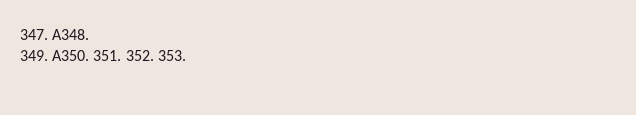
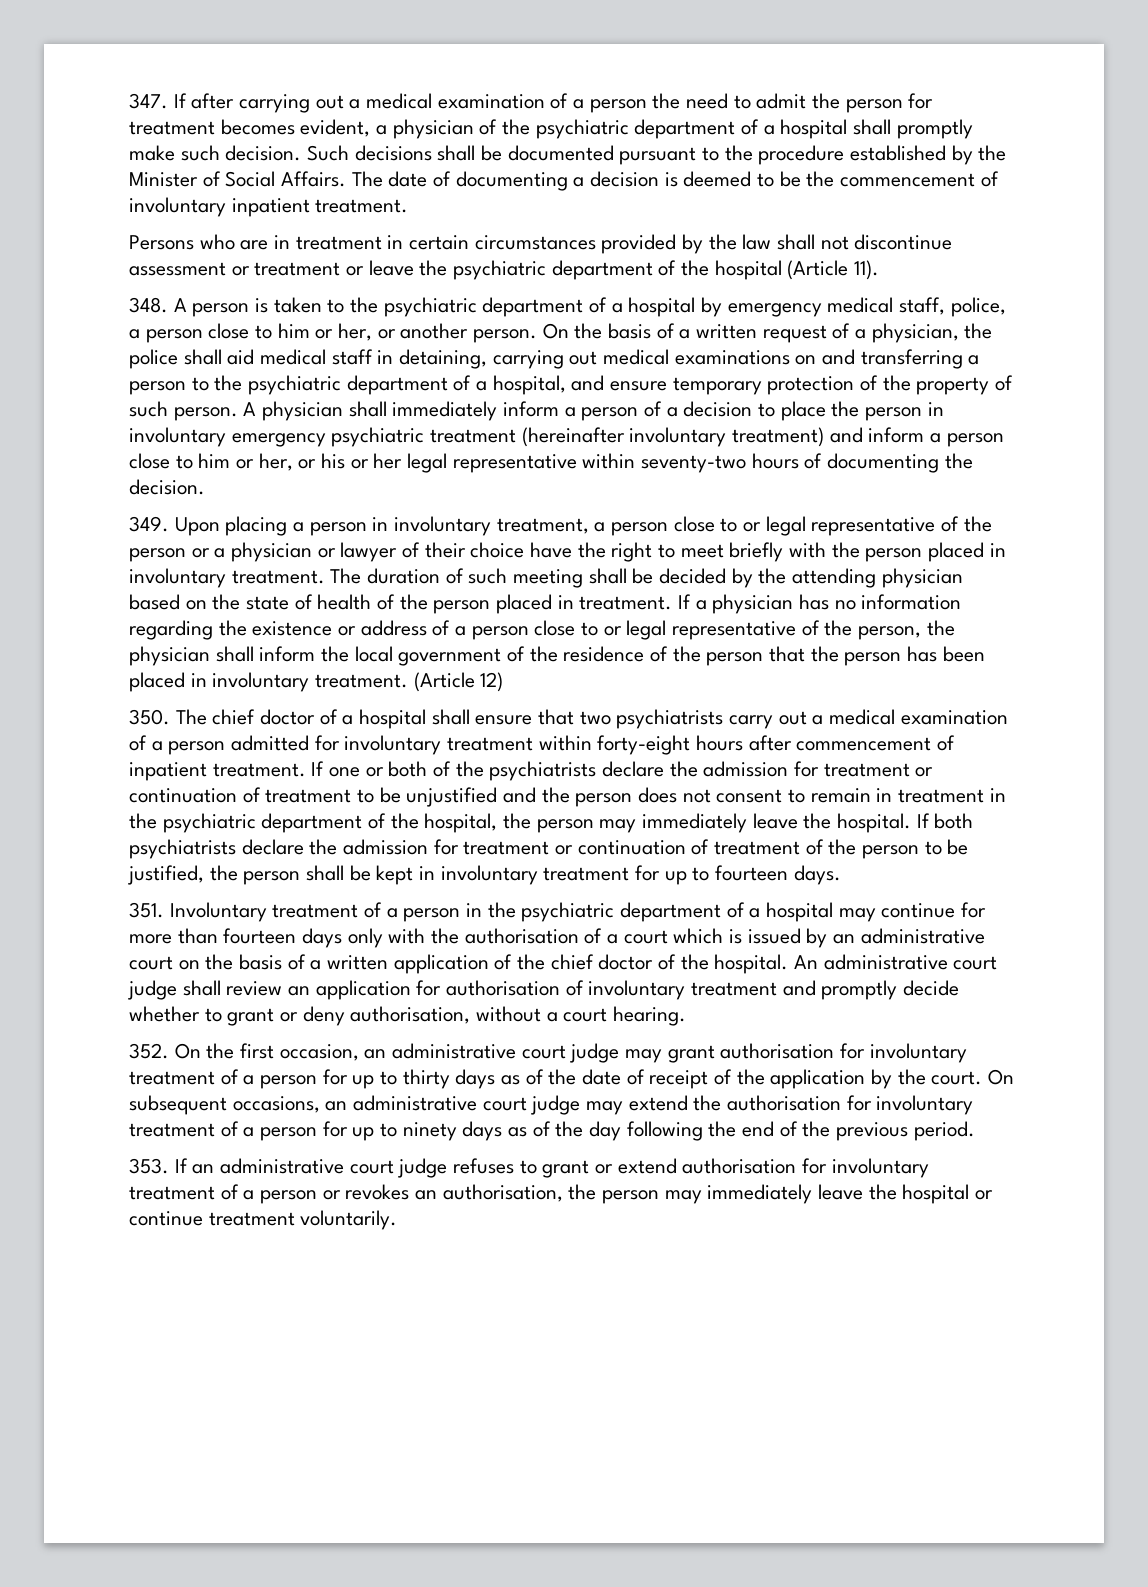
- 347. A348.
- 349. A350. 351. 352. 353.
+ 347. If after carrying out a medical examination of a person the need to admit the person for treatment becomes evident, a physician of the psychiatric department of a hospital shall promptly make such decision. Such decisions shall be documented pursuant to the procedure established by the Minister of Social Affairs. The date of documenting a decision is deemed to be the commencement of involuntary inpatient treatment.
+ Persons who are in treatment in certain circumstances provided by the law shall not discontinue assessment or treatment or leave the psychiatric department of the hospital (Article 11).
+ 348. A person is taken to the psychiatric department of a hospital by emergency medical staff, police, a person close to him or her, or another person. On the basis of a written request of a physician, the police shall aid medical staff in detaining, carrying out medical examinations on and transferring a person to the psychiatric department of a hospital, and ensure temporary protection of the property of such person. A physician shall immediately inform a person of a decision to place the person in involuntary emergency psychiatric treatment (hereinafter involuntary treatment) and inform a person close to him or her, or his or her legal representative within seventy-two hours of documenting the decision.
+ 349. Upon placing a person in involuntary treatment, a person close to or legal representative of the person or a physician or lawyer of their choice have the right to meet briefly with the person placed in involuntary treatment. The duration of such meeting shall be decided by the attending physician based on the state of health of the person placed in treatment. If a physician has no information regarding the existence or address of a person close to or legal representative of the person, the physician shall inform the local government of the residence of the person that the person has been placed in involuntary treatment. (Article 12)
+ 350. The chief doctor of a hospital shall ensure that two psychiatrists carry out a medical examination of a person admitted for involuntary treatment within forty-eight hours after commencement of inpatient treatment. If one or both of the psychiatrists declare the admission for treatment or continuation of treatment to be unjustified and the person does not consent to remain in treatment in the psychiatric department of the hospital, the person may immediately leave the hospital. If both psychiatrists declare the admission for treatment or continuation of treatment of the person to be justified, the person shall be kept in involuntary treatment for up to fourteen days.
+ 351. Involuntary treatment of a person in the psychiatric department of a hospital may continue for more than fourteen days only with the authorisation of a court which is issued by an administrative court on the basis of a written application of the chief doctor of the hospital. An administrative court judge shall review an application for authorisation of involuntary treatment and promptly decide whether to grant or deny authorisation, without a court hearing.
+ 352. On the first occasion, an administrative court judge may grant authorisation for involuntary treatment of a person for up to thirty days as of the date of receipt of the application by the court. On subsequent occasions, an administrative court judge may extend the authorisation for involuntary treatment of a person for up to ninety days as of the day following the end of the previous period.
+ 353. If an administrative court judge refuses to grant or extend authorisation for involuntary treatment of a person or revokes an authorisation, the person may immediately leave the hospital or continue treatment voluntarily.

